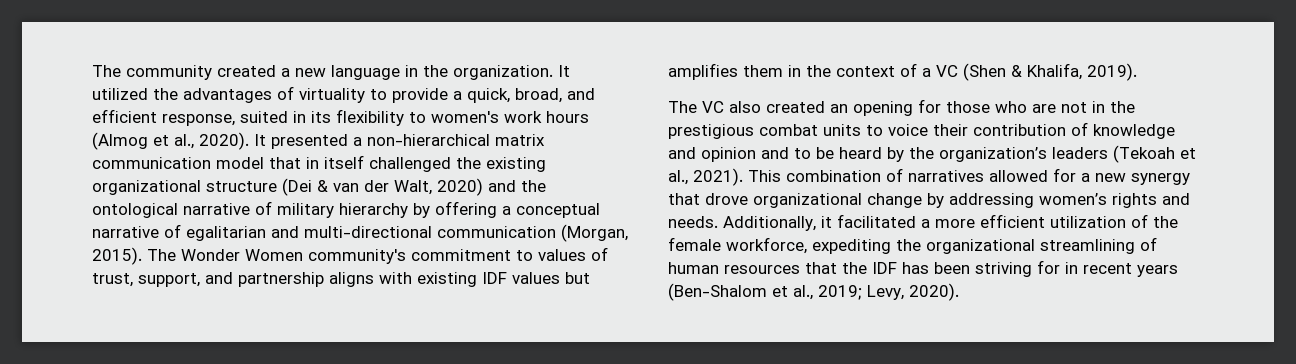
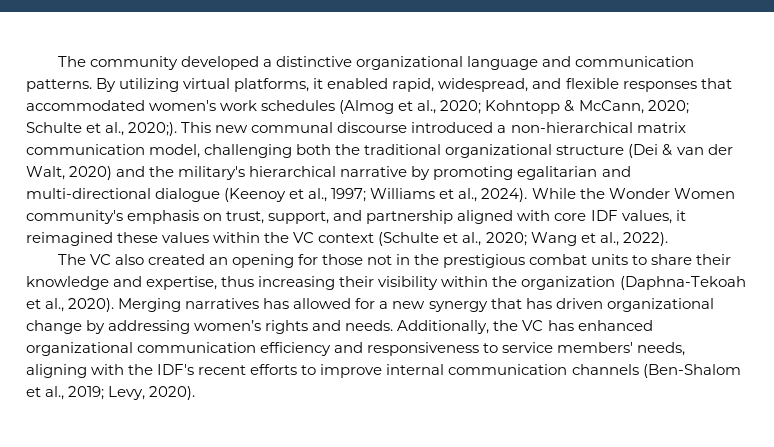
- The community created a new language in the organization. It utilized the advantages of virtuality to provide a quick, broad, and efficient response, suited in its flexibility to women's work hours (Almog et al., 2020). It presented a non-hierarchical matrix communication model that in itself challenged the existing organizational structure (Dei & van der Walt, 2020) and the ontological narrative of military hierarchy by offering a conceptual narrative of egalitarian and multi-directional communication (Morgan, 2015). The Wonder Women community's commitment to values of trust, support, and partnership aligns with existing IDF values but amplifies them in the context of a VC (Shen & Khalifa, 2019).
+ The community developed a distinctive organizational language and communication patterns. By utilizing virtual platforms, it enabled rapid, widespread, and flexible responses that accommodated women's work schedules (Almog et al., 2020; Kohntopp & McCann, 2020; Schulte et al., 2020;). This new communal discourse introduced a non-hierarchical matrix communication model, challenging both the traditional organizational structure (Dei & van der Walt, 2020) and the military's hierarchical narrative by promoting egalitarian and multi-directional dialogue (Keenoy et al., 1997; Williams et al., 2024). While the Wonder Women community's emphasis on trust, support, and partnership aligned with core IDF values, it reimagined these values within the VC context (Schulte et al., 2020; Wang et al., 2022).
- The VC also created an opening for those who are not in the prestigious combat units to voice their contribution of knowledge and opinion and to be heard by the organization’s leaders (Tekoah et al., 2021). This combination of narratives allowed for a new synergy that drove organizational change by addressing women’s rights and needs.
+ The VC also created an opening for those not in the prestigious combat units to share their knowledge and expertise, thus increasing their visibility within the organization (Daphna-Tekoah et al., 2020). Merging narratives has allowed for a new synergy that has driven organizational change by addressing women’s rights and needs.
- Additionally, it facilitated a more efficient utilization of the female workforce, expediting the organizational streamlining of human resources that the IDF has been striving for in recent years (Ben-Shalom et al., 2019; Levy, 2020).
+ Additionally, the VC has enhanced organizational communication efficiency and responsiveness to service members' needs, aligning with the IDF's recent efforts to improve internal communication channels (Ben-Shalom et al., 2019; Levy, 2020).

